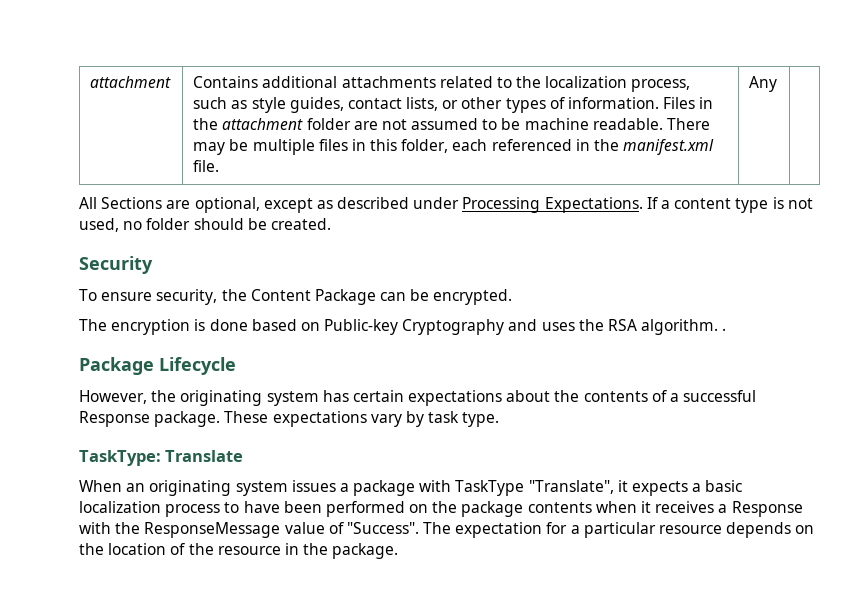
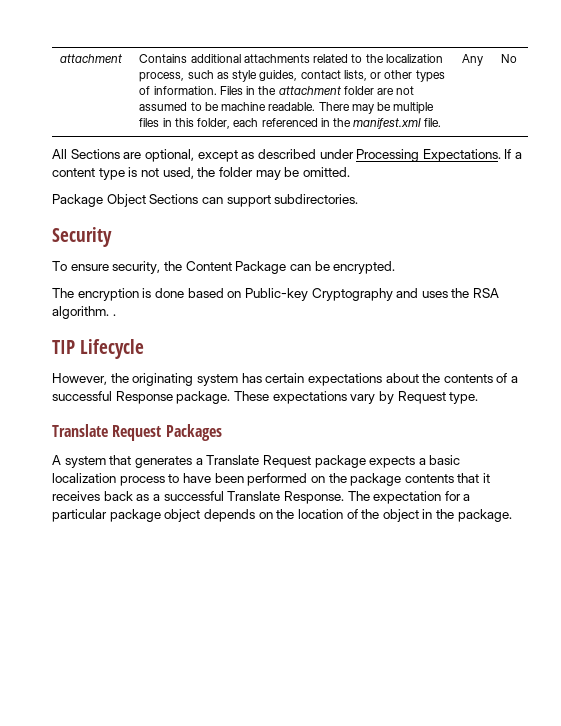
+ No
- If a content type is not used, no folder should be created.
+ If a content type is not used, the folder may be omitted.
+ Package Object Sections can support subdirectories.
- Package Lifecycle
+ TIP Lifecycle
- These expectations vary by task type.
+ These expectations vary by Request type.
- TaskType: Translate
- When an originating system issues a package with TaskType "Translate", it expects a basic localization process to have been performed on the package contents when it receives a Response with the ResponseMessage value of "Success".
+ Translate Request Packages
+ A system that generates a Translate Request package expects a basic localization process to have been performed on the package contents that it receives back as a successful Translate Response.
- The expectation for a particular resource depends on the location of the resource in the package.
+ The expectation for a particular package object depends on the location of the object in the package.

